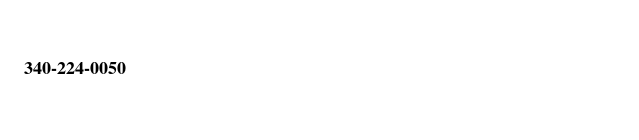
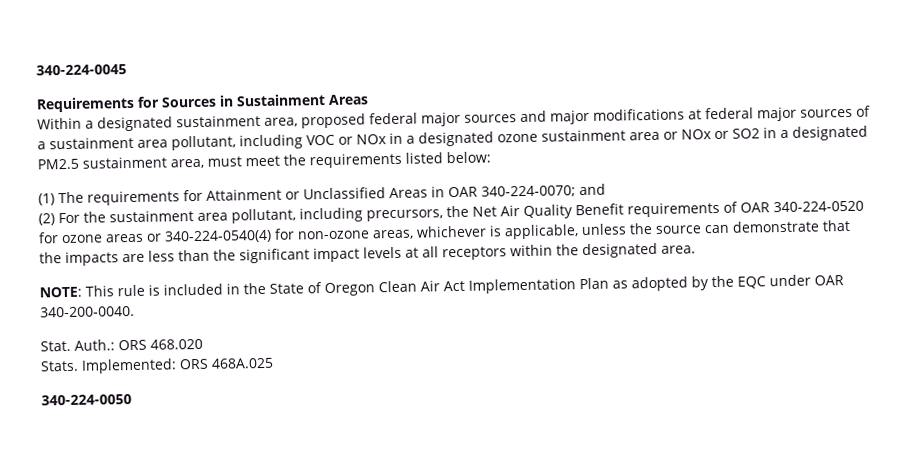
+ 340-224-0045
+ Requirements for Sources in Sustainment Areas
+ Within a designated sustainment area, proposed federal major sources and major modifications at federal major sources of a sustainment area pollutant, including VOC or NOx in a designated ozone sustainment area or NOx or SO2 in a designated PM2.5 sustainment area, must meet the requirements listed below:
+ (1) The requirements for Attainment or Unclassified Areas in OAR 340-224-0070; and
+ (2) For the sustainment area pollutant, including precursors, the Net Air Quality Benefit requirements of OAR 340-224-0520 for ozone areas or 340-224-0540(4) for non-ozone areas, whichever is applicable, unless the source can demonstrate that the impacts are less than the significant impact levels at all receptors within the designated area.
+ NOTE: This rule is included in the State of Oregon Clean Air Act Implementation Plan as adopted by the EQC under OAR 340-200-0040.
+ Stat. Auth.: ORS 468.020
+ Stats. Implemented: ORS 468A.025

